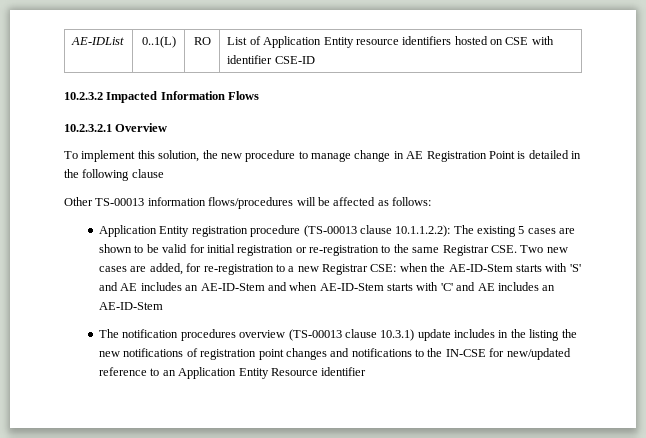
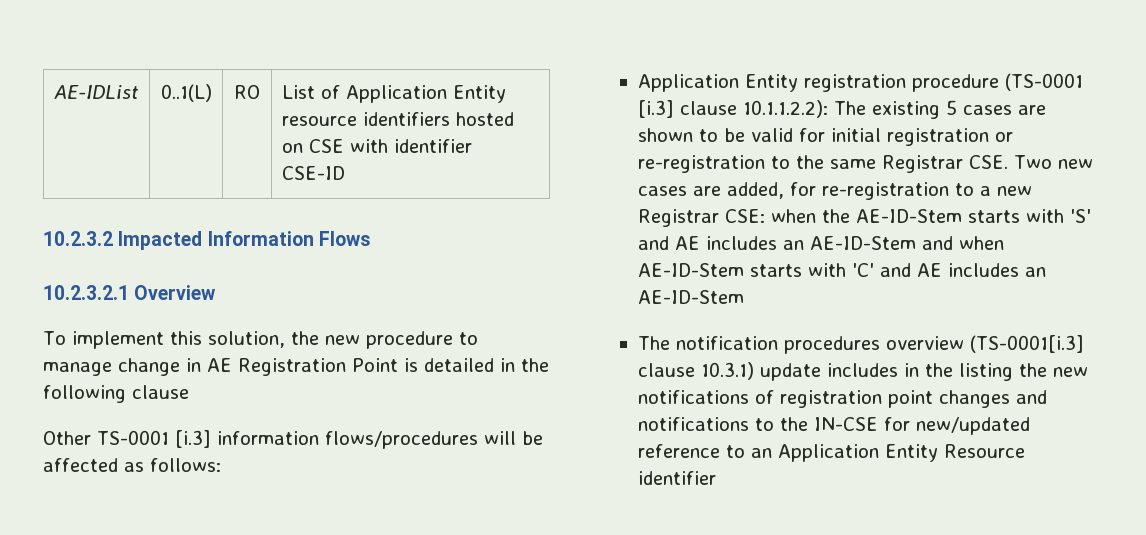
- Other TS-00013 information flows/procedures will be affected as follows:
+ Other TS-0001 [i.3] information flows/procedures will be affected as follows:
- Application Entity registration procedure (TS-00013 clause 10.1.1.2.2): The existing 5 cases are shown to be valid for initial registration or re-registration to the same Registrar CSE. Two new cases are added, for re-registration to a new Registrar CSE: when the AE-ID-Stem starts with 'S' and AE includes an AE-ID-Stem and when AE-ID-Stem starts with 'C' and AE includes an AE-ID-Stem
+ Application Entity registration procedure (TS-0001 [i.3] clause 10.1.1.2.2): The existing 5 cases are shown to be valid for initial registration or re-registration to the same Registrar CSE. Two new cases are added, for re-registration to a new Registrar CSE: when the AE-ID-Stem starts with 'S' and AE includes an AE-ID-Stem and when AE-ID-Stem starts with 'C' and AE includes an AE-ID-Stem
- The notification procedures overview (TS-00013 clause 10.3.1) update includes in the listing the new notifications of registration point changes and notifications to the IN-CSE for new/updated reference to an Application Entity Resource identifier
+ The notification procedures overview (TS-0001[i.3] clause 10.3.1) update includes in the listing the new notifications of registration point changes and notifications to the IN-CSE for new/updated reference to an Application Entity Resource identifier

